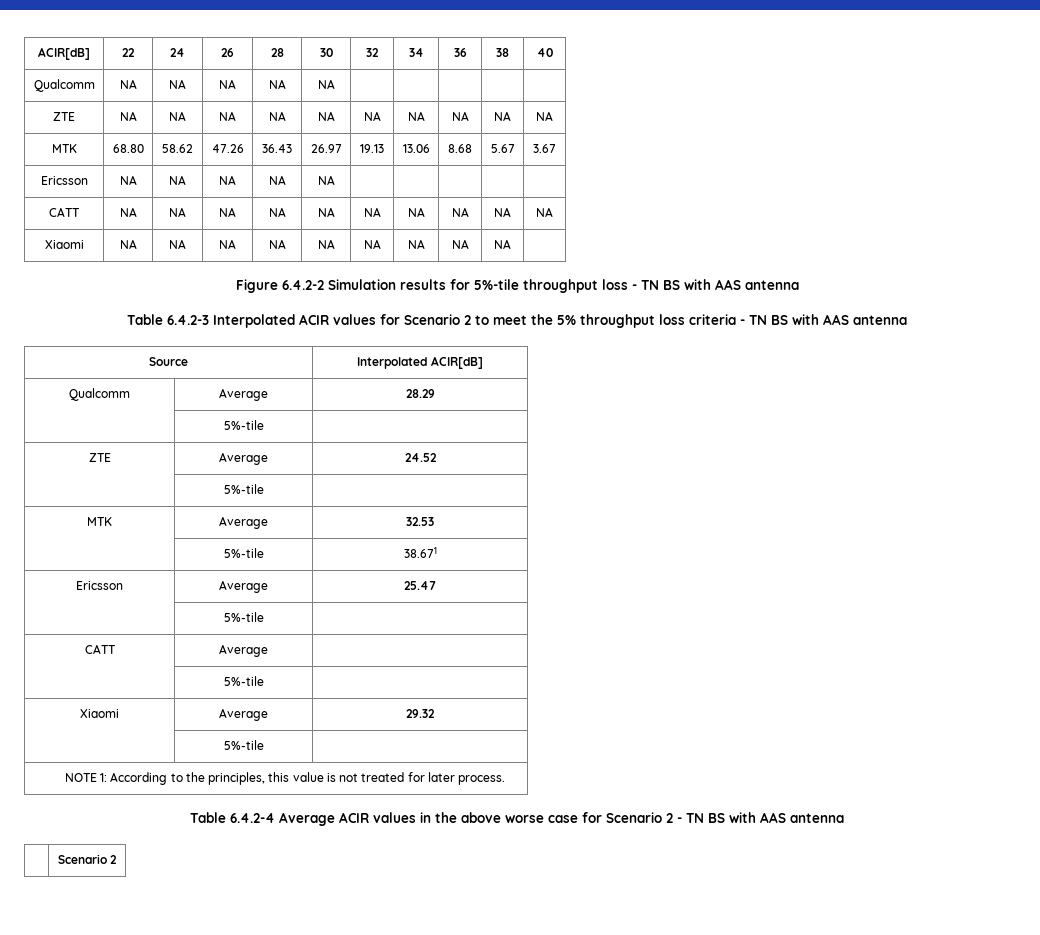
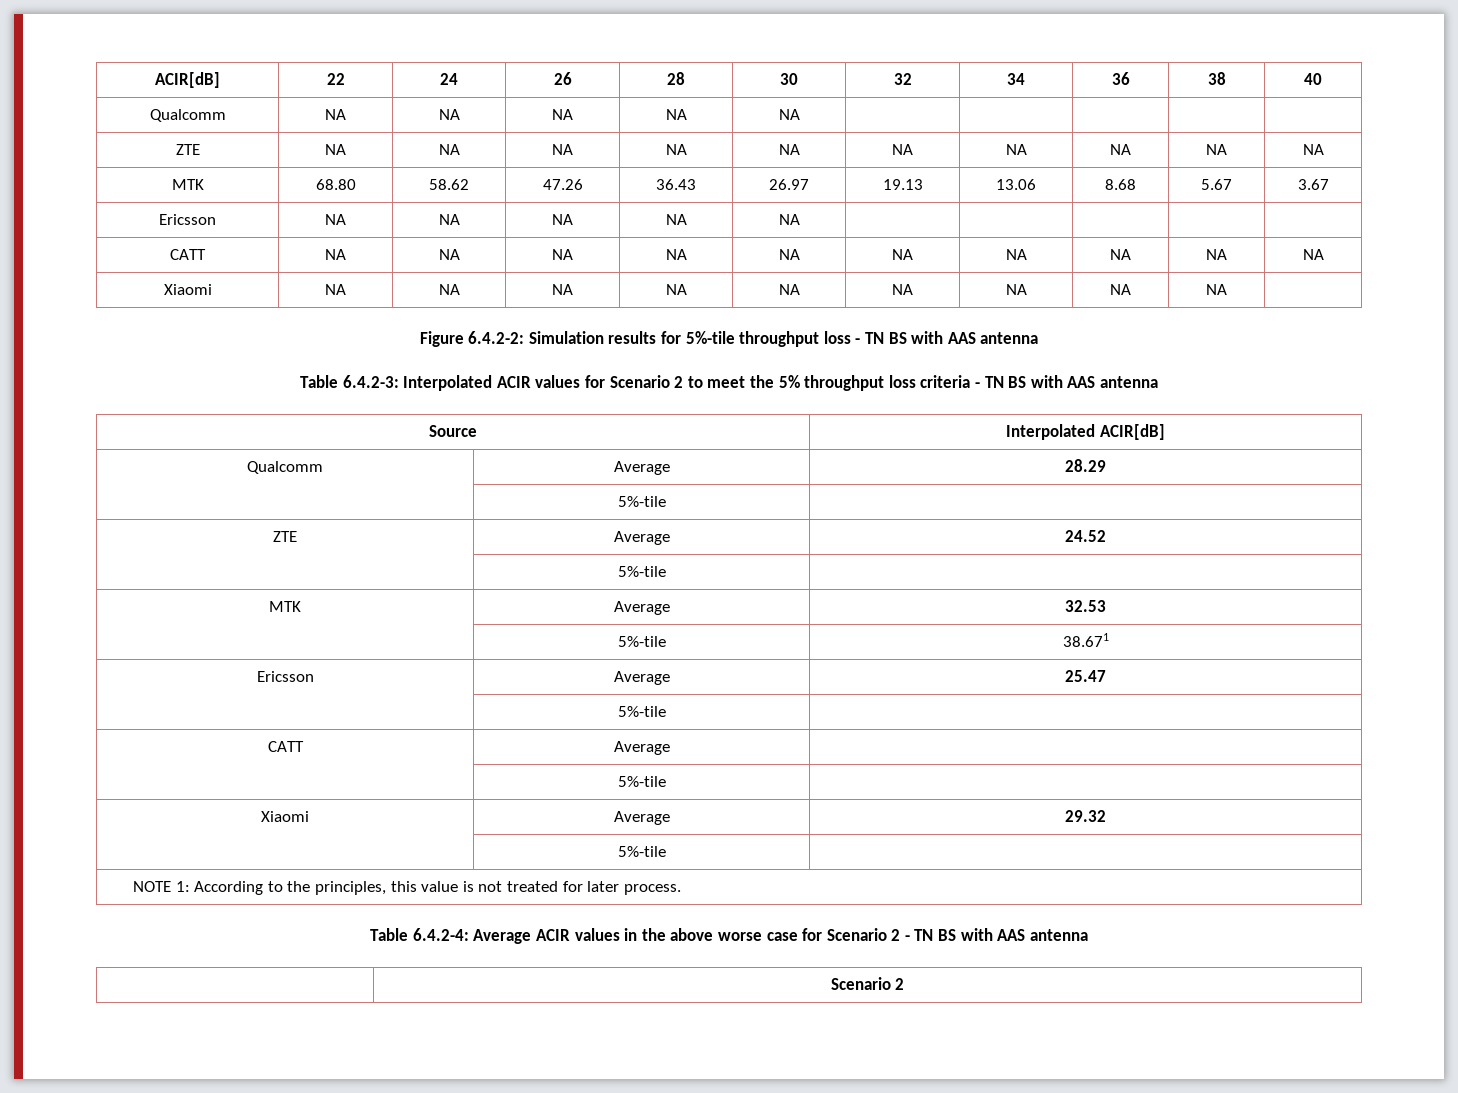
- Figure 6.4.2-2 Simulation results for 5%-tile throughput loss - TN BS with AAS antenna
+ Figure 6.4.2-2: Simulation results for 5%-tile throughput loss - TN BS with AAS antenna
- Table 6.4.2-3 Interpolated ACIR values for Scenario 2 to meet the 5% throughput loss criteria - TN BS with AAS antenna
+ Table 6.4.2-3: Interpolated ACIR values for Scenario 2 to meet the 5% throughput loss criteria - TN BS with AAS antenna
- Table 6.4.2-4 Average ACIR values in the above worse case for Scenario 2 - TN BS with AAS antenna
+ Table 6.4.2-4: Average ACIR values in the above worse case for Scenario 2 - TN BS with AAS antenna

